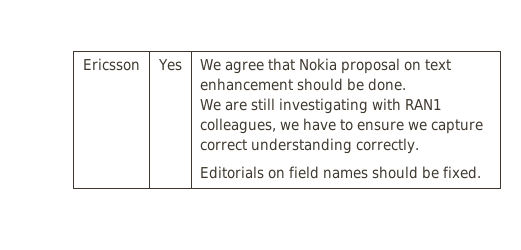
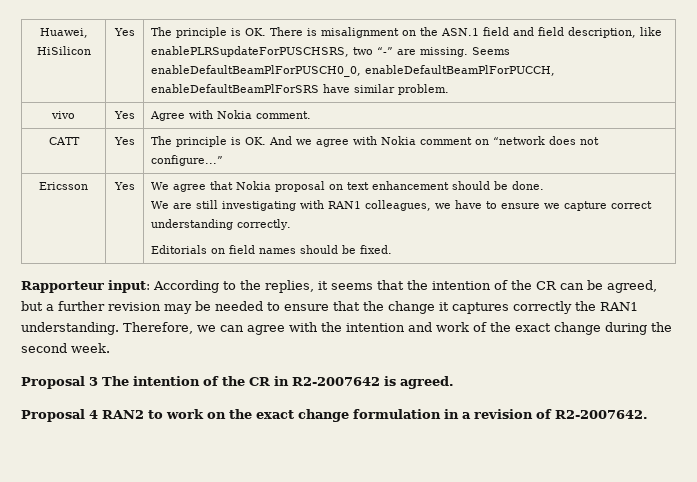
+ Huawei, HiSilicon | Yes | The principle is OK. There is misalignment on the ASN.1 field and field description, like enablePLRSupdateForPUSCHSRS, two “-” are missing. Seems enableDefaultBeamPlForPUSCH0_0, enableDefaultBeamPlForPUCCH, enableDefaultBeamPlForSRS have similar problem.
+ vivo | Yes | Agree with Nokia comment.
+ CATT | Yes | The principle is OK. And we agree with Nokia comment on “network does not configure...”
+ Rapporteur input: According to the replies, it seems that the intention of the CR can be agreed, but a further revision may be needed to ensure that the change it captures correctly the RAN1 understanding. Therefore, we can agree with the intention and work of the exact change during the second week.
+ Proposal 3 The intention of the CR in R2-2007642 is agreed.
+ Proposal 4 RAN2 to work on the exact change formulation in a revision of R2-2007642.

